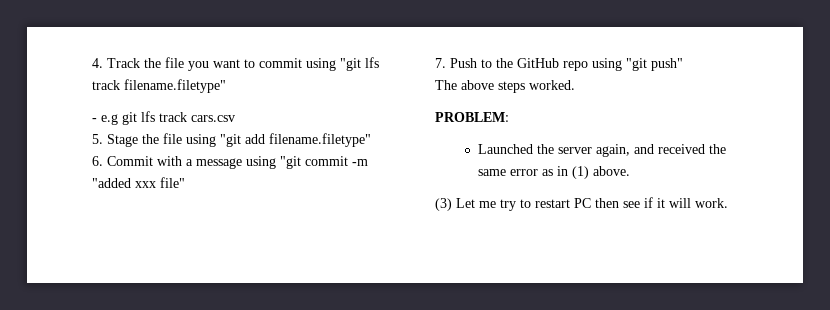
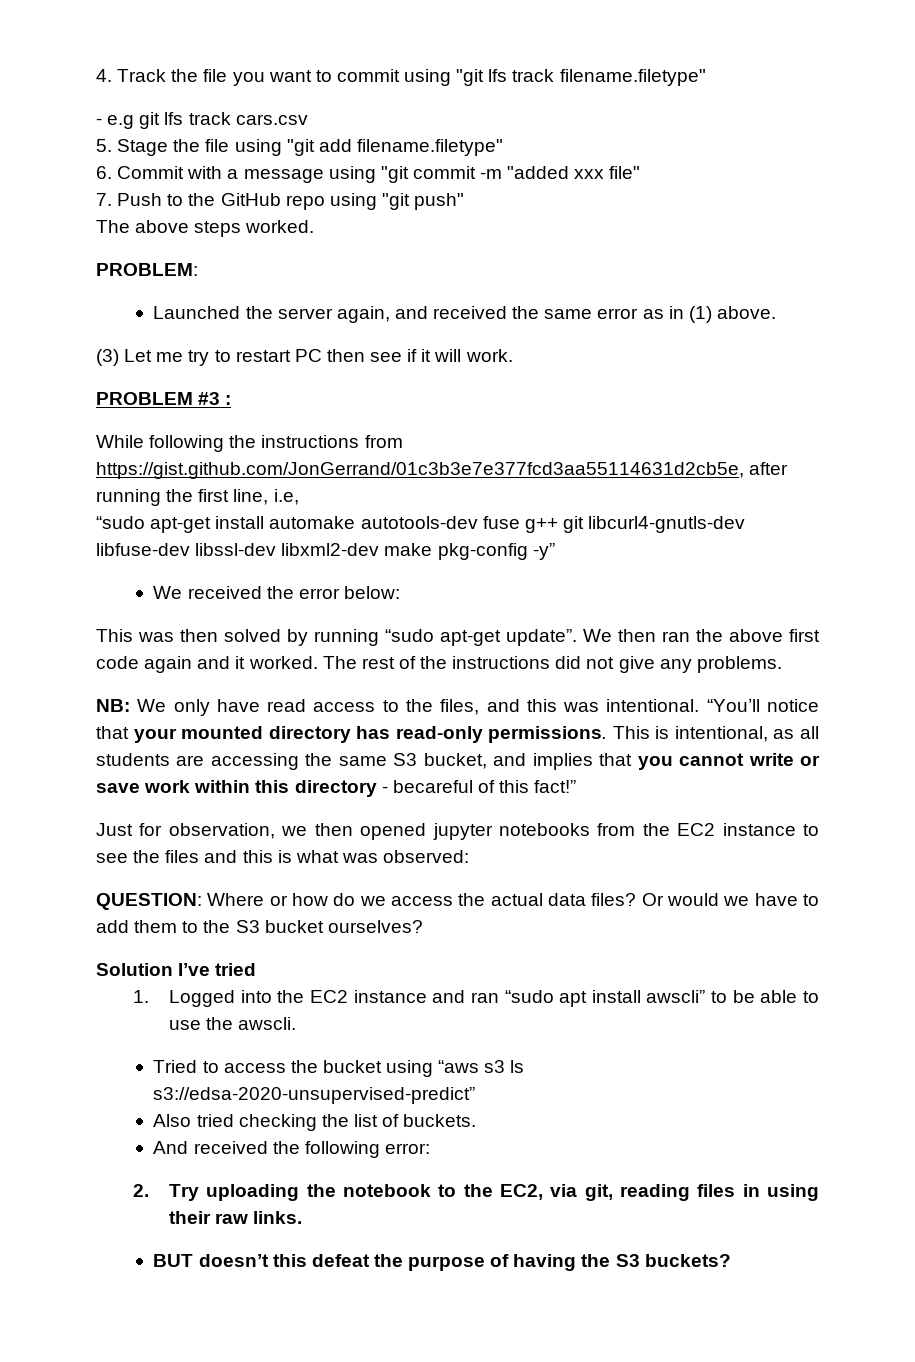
+ PROBLEM #3 :
+ While following the instructions from https://gist.github.com/JonGerrand/01c3b3e7e377fcd3aa55114631d2cb5e, after running the first line, i.e,
+ “sudo apt-get install automake autotools-dev fuse g++ git libcurl4-gnutls-dev libfuse-dev libssl-dev libxml2-dev make pkg-config -y”
+ We received the error below:
+ This was then solved by running “sudo apt-get update”. We then ran the above first code again and it worked. The rest of the instructions did not give any problems.
+ NB: We only have read access to the files, and this was intentional. “You’ll notice that your mounted directory has read-only permissions. This is intentional, as all students are accessing the same S3 bucket, and implies that you cannot write or save work within this directory - becareful of this fact!”
+ Just for observation, we then opened jupyter notebooks from the EC2 instance to see the files and this is what was observed:
+ QUESTION: Where or how do we access the actual data files? Or would we have to add them to the S3 bucket ourselves?
+ Solution I’ve tried
+ 1. Logged into the EC2 instance and ran “sudo apt install awscli” to be able to use the awscli.
+ Tried to access the bucket using “aws s3 ls s3://edsa-2020-unsupervised-predict”
+ Also tried checking the list of buckets.
+ And received the following error:
+ 2. Try uploading the notebook to the EC2, via git, reading files in using their raw links.
+ BUT doesn’t this defeat the purpose of having the S3 buckets?

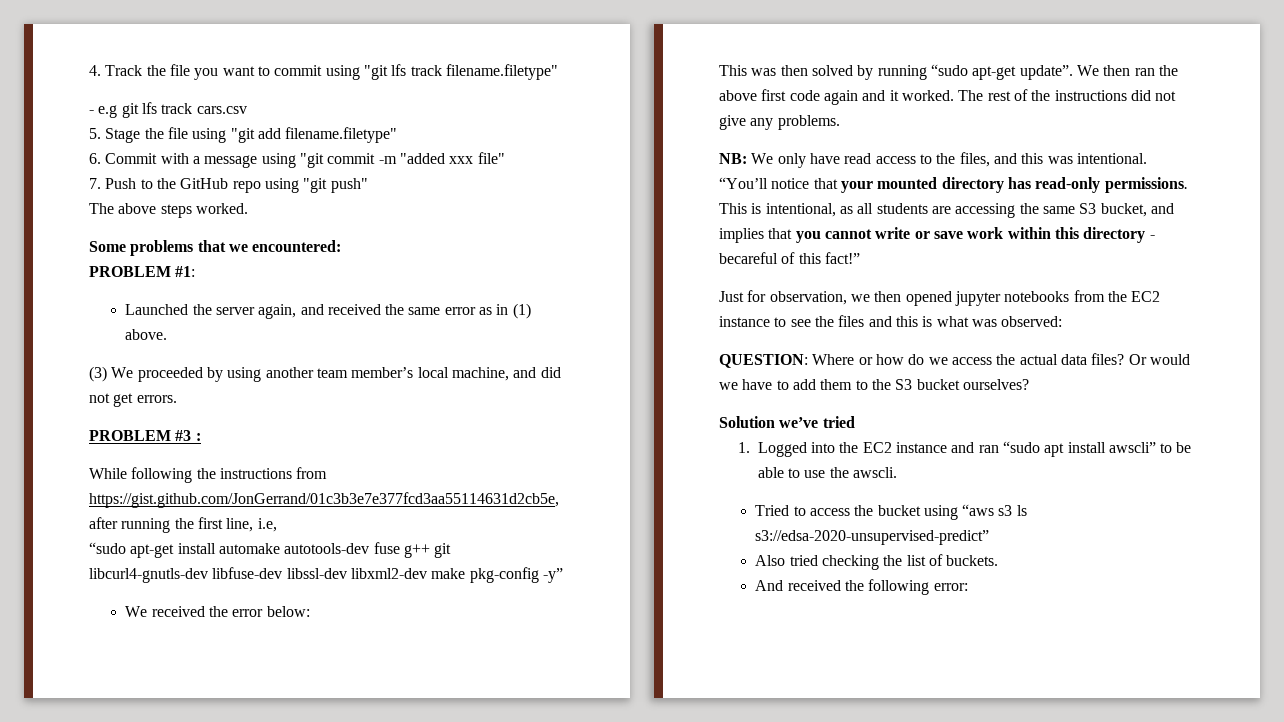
- PROBLEM:
+ Some problems that we encountered:
+ PROBLEM #1:
- (3) Let me try to restart PC then see if it will work.
+ (3) We proceeded by using another team member’s local machine, and did not get errors.
- Solution I’ve tried
+ Solution we’ve tried
- 2. Try uploading the notebook to the EC2, via git, reading files in using their raw links.
- BUT doesn’t this defeat the purpose of having the S3 buckets?

